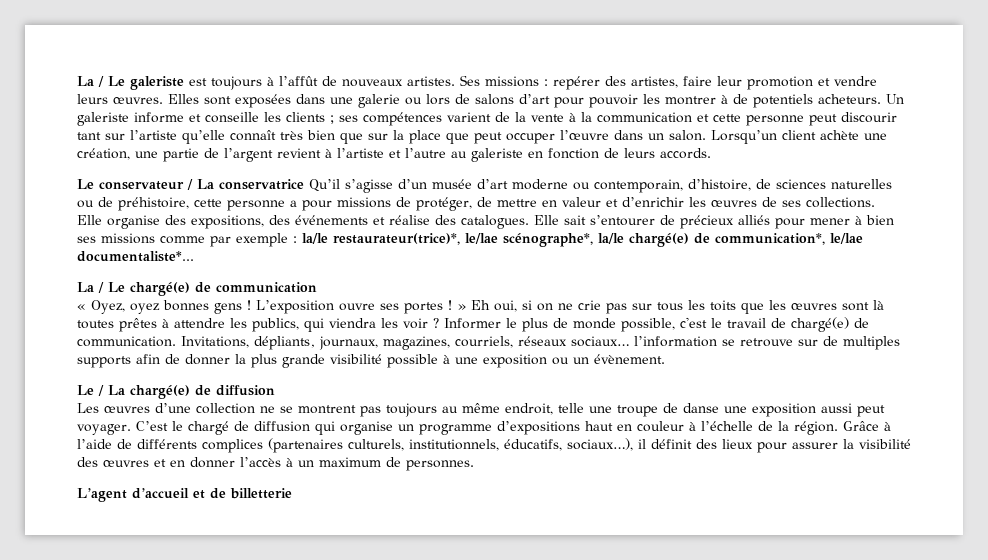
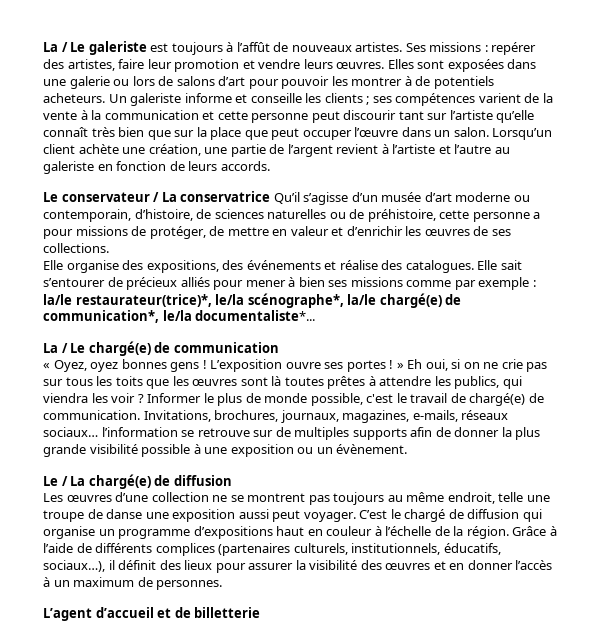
- Elle sait s’entourer de précieux alliés pour mener à bien ses missions comme par exemple : la/le restaurateur(trice)*, le/lae scénographe*, la/le chargé(e) de communication*, le/lae documentaliste*...
+ Elle sait s’entourer de précieux alliés pour mener à bien ses missions comme par exemple : la/le restaurateur(trice)*, le/la scénographe*, la/le chargé(e) de communication*, le/la documentaliste*...
- Invitations, dépliants, journaux, magazines, courriels, réseaux sociaux… l’information se retrouve sur de multiples supports afin de donner la plus grande visibilité possible à une exposition ou un évènement.
+ Invitations, brochures, journaux, magazines, e-mails, réseaux sociaux… l’information se retrouve sur de multiples supports afin de donner la plus grande visibilité possible à une exposition ou un évènement.

